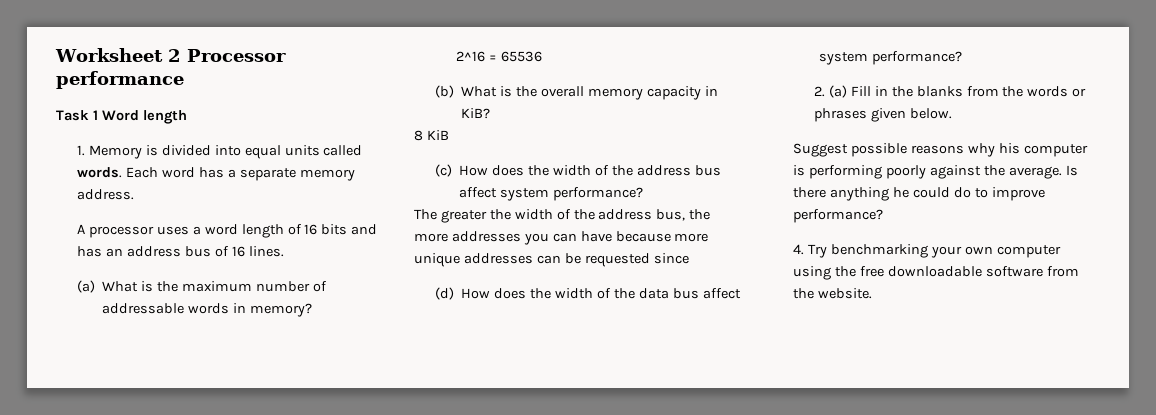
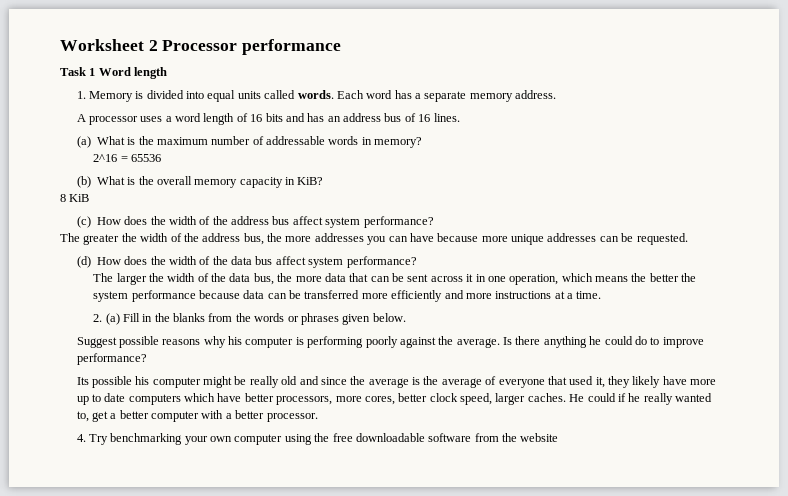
- The greater the width of the address bus, the more addresses you can have because more unique addresses can be requested since
+ The greater the width of the address bus, the more addresses you can have because more unique addresses can be requested.
+ The larger the width of the data bus, the more data that can be sent across it in one operation, which means the better the system performance because data can be transferred more efficiently and more instructions at a time.
+ Its possible his computer might be really old and since the average is the average of everyone that used it, they likely have more up to date computers which have better processors, more cores, better clock speed, larger caches. He could if he really wanted to, get a better computer with a better processor.
- 4. Try benchmarking your own computer using the free downloadable software from the website.
+ 4. Try benchmarking your own computer using the free downloadable software from the website

